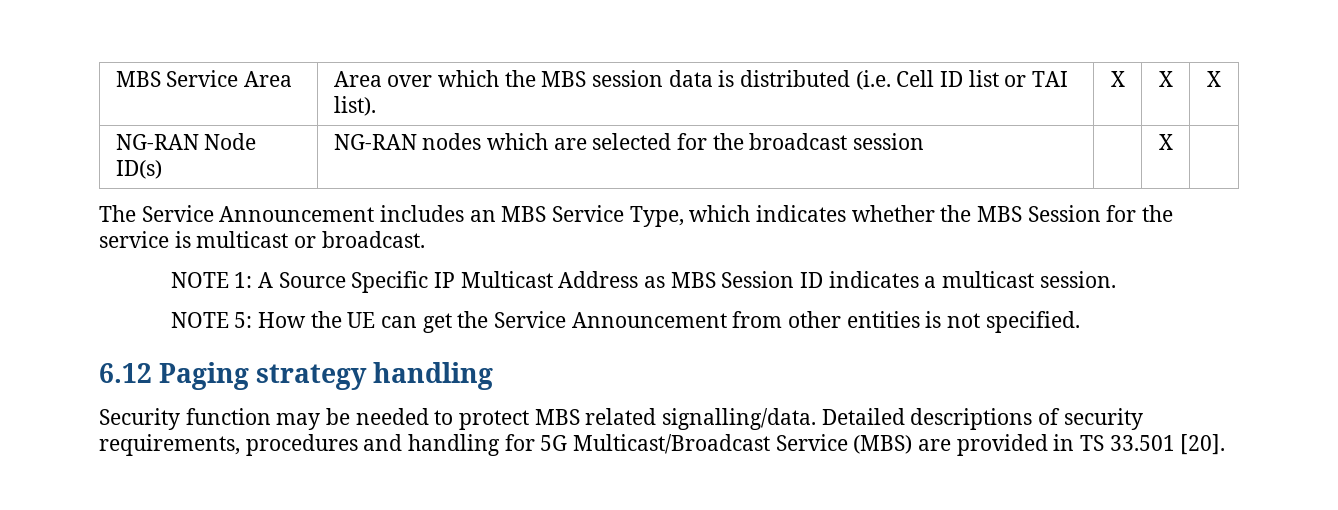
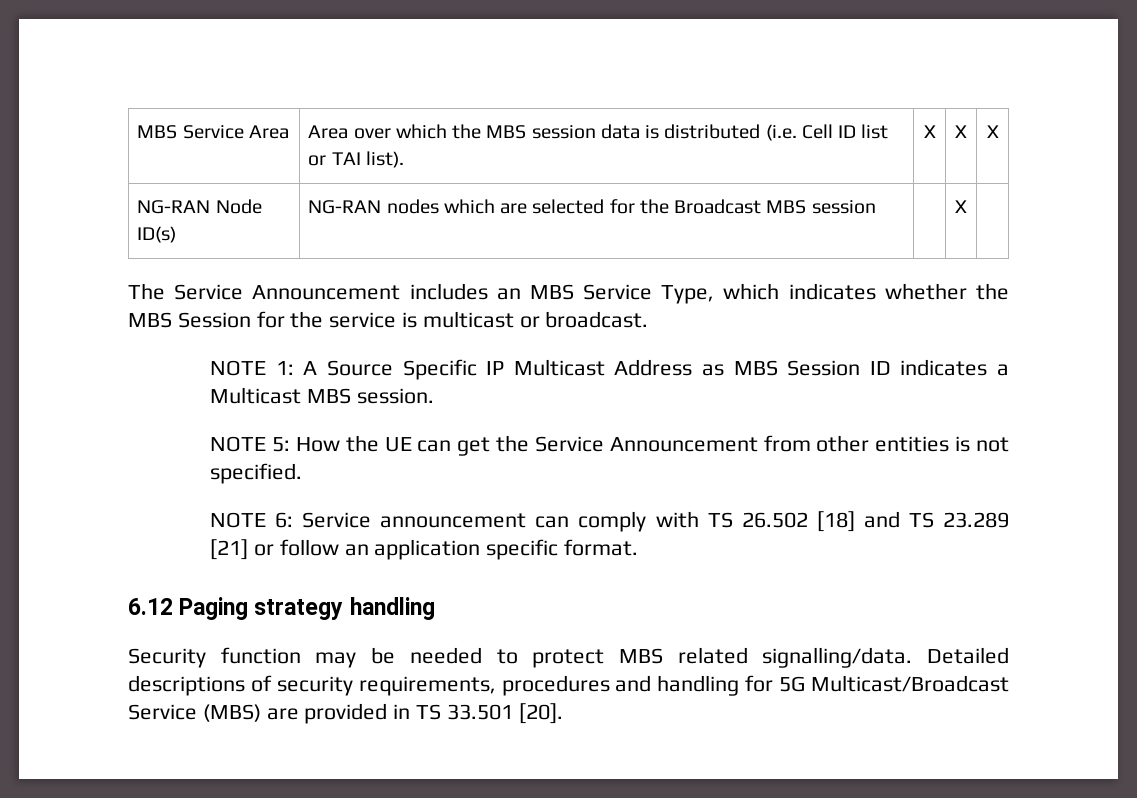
- NG-RAN Node ID(s) | NG-RAN nodes which are selected for the broadcast session | | X |
+ NG-RAN Node ID(s) | NG-RAN nodes which are selected for the Broadcast MBS session | | X |
- NOTE 1: A Source Specific IP Multicast Address as MBS Session ID indicates a multicast session.
+ NOTE 1: A Source Specific IP Multicast Address as MBS Session ID indicates a Multicast MBS session.
+ NOTE 6: Service announcement can comply with TS 26.502 [18] and TS 23.289 [21] or follow an application specific format.

